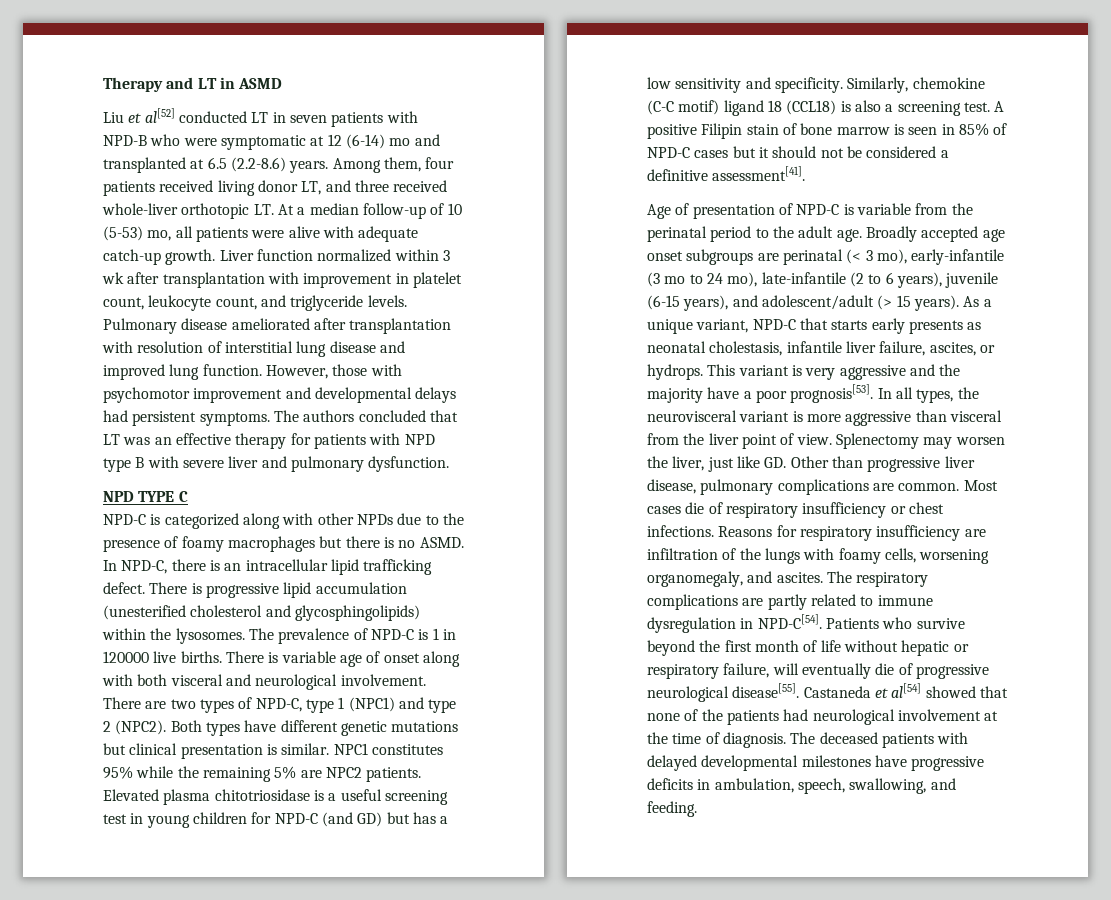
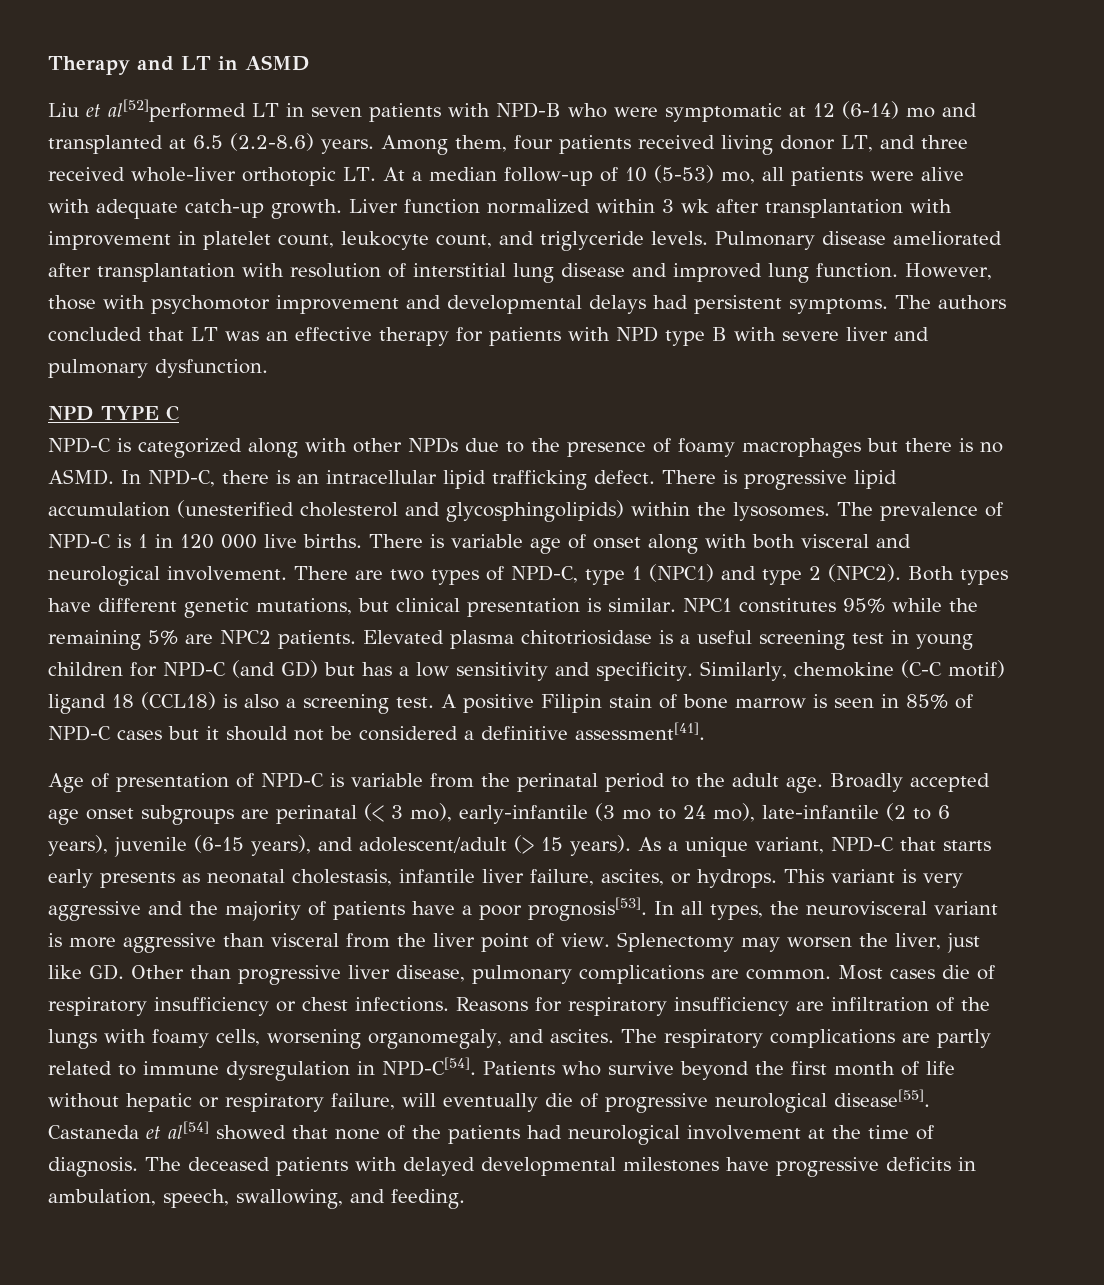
- Liu et al[52] conducted LT in seven patients with NPD-B who were symptomatic at 12 (6-14) mo and transplanted at 6.5 (2.2-8.6) years.
+ Liu et al[52]performed LT in seven patients with NPD-B who were symptomatic at 12 (6-14) mo and transplanted at 6.5 (2.2-8.6) years.
- The prevalence of NPD-C is 1 in 120000 live births.
+ The prevalence of NPD-C is 1 in 120 000 live births.
- Both types have different genetic mutations but clinical presentation is similar.
+ Both types have different genetic mutations, but clinical presentation is similar.
- This variant is very aggressive and the majority have a poor prognosis[53].
+ This variant is very aggressive and the majority of patients have a poor prognosis[53].

